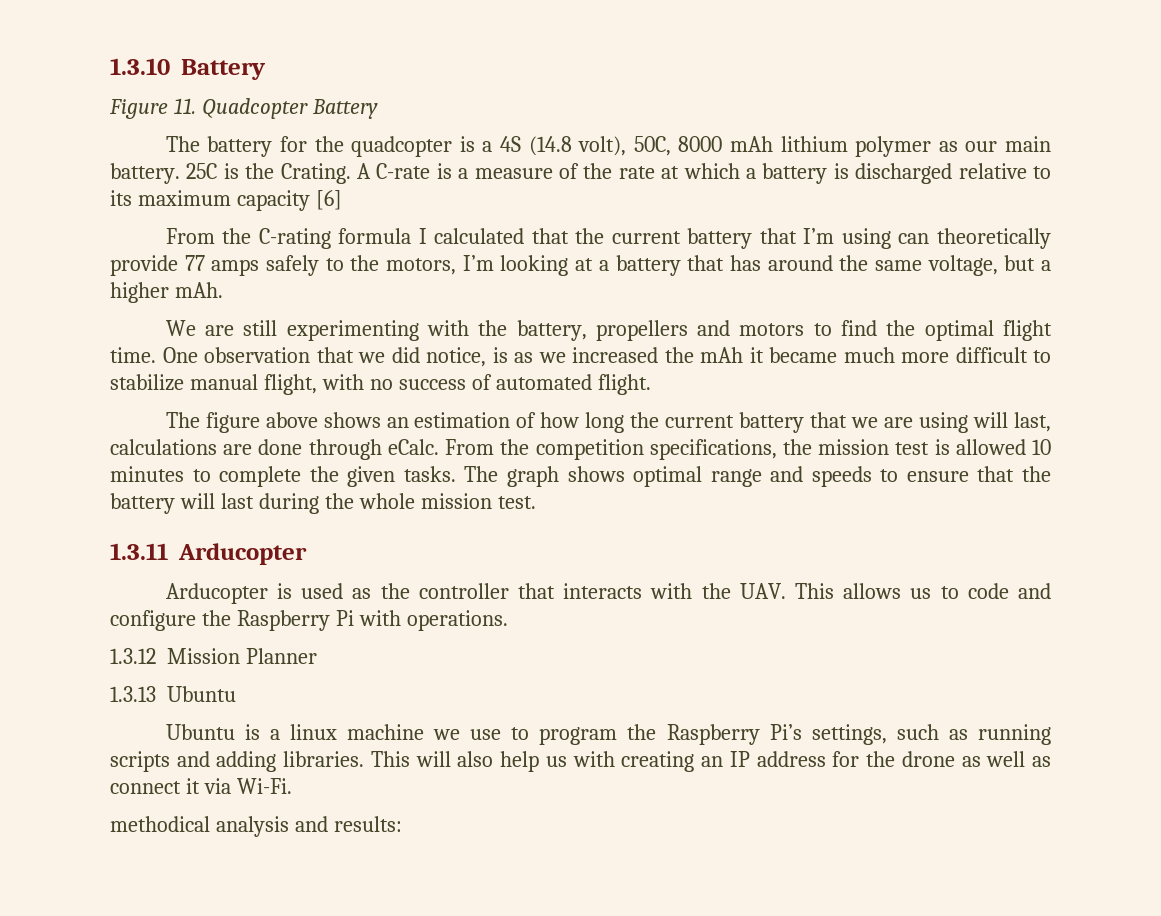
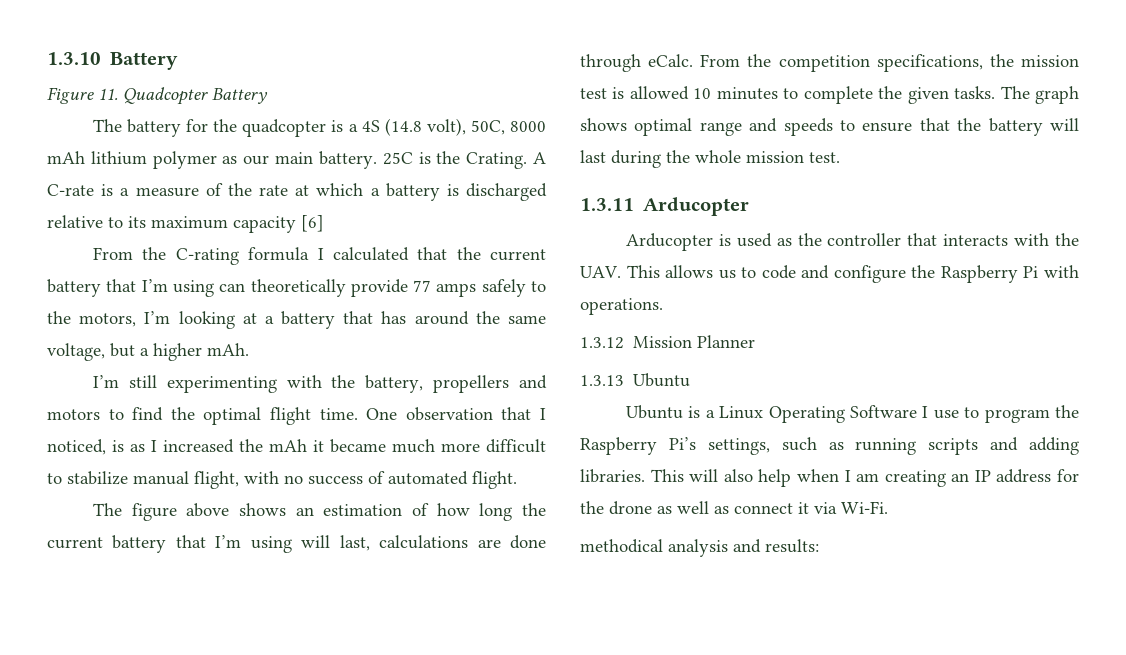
- We are still experimenting with the battery, propellers and motors to find the optimal flight time.
+ I’m still experimenting with the battery, propellers and motors to find the optimal flight time.
- One observation that we did notice, is as we increased the mAh it became much more difficult to stabilize manual flight, with no success of automated flight.
+ One observation that I noticed, is as I increased the mAh it became much more difficult to stabilize manual flight, with no success of automated flight.
- The figure above shows an estimation of how long the current battery that we are using will last, calculations are done through eCalc.
+ The figure above shows an estimation of how long the current battery that I’m using will last, calculations are done through eCalc.
- Ubuntu is a linux machine we use to program the Raspberry Pi’s settings, such as running scripts and adding libraries.
+ Ubuntu is a Linux Operating Software I use to program the Raspberry Pi’s settings, such as running scripts and adding libraries.
- This will also help us with creating an IP address for the drone as well as connect it via Wi-Fi.
+ This will also help when I am creating an IP address for the drone as well as connect it via Wi-Fi.

